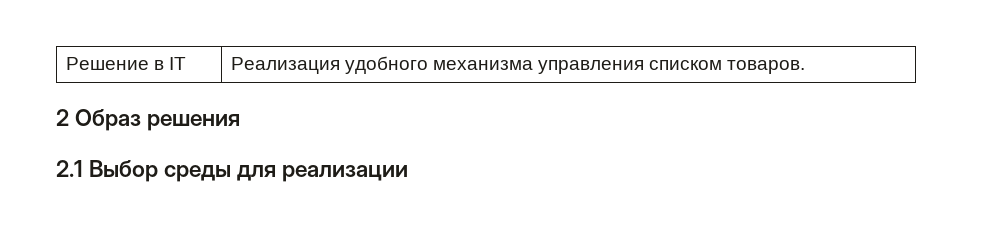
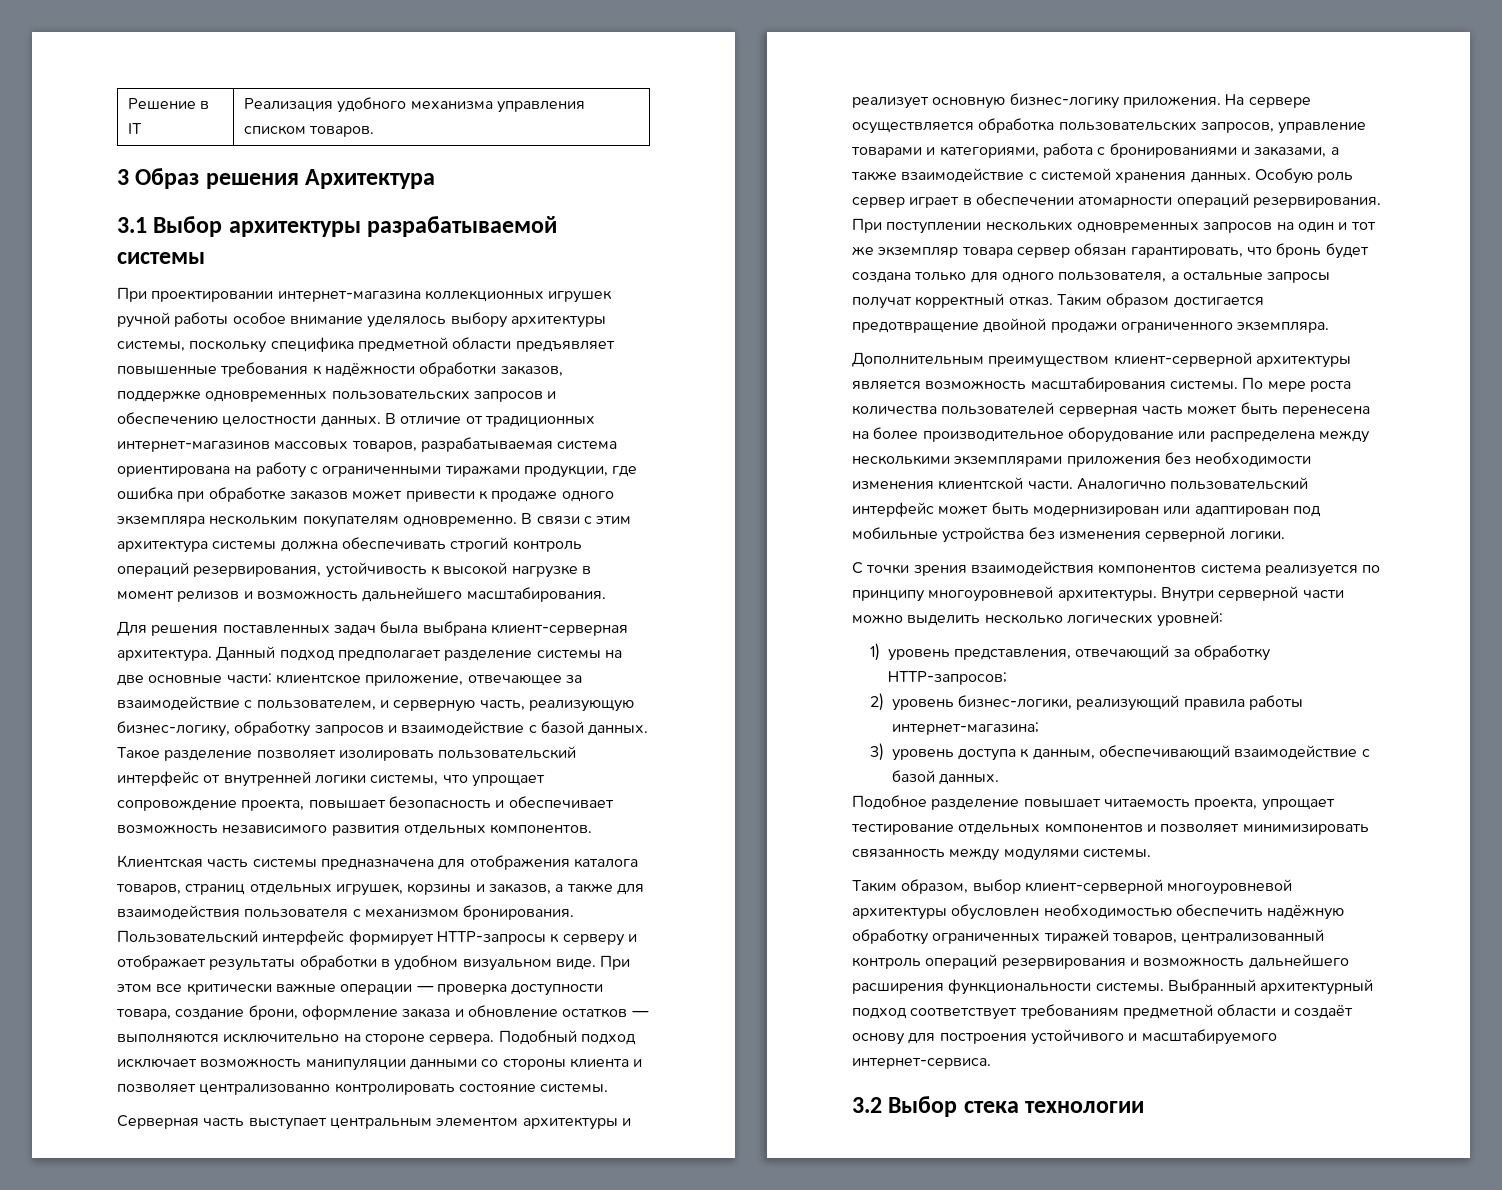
- 2 Образ решения
- 2.1 Выбор среды для реализации
+ 3 Образ решения Архитектура
+ 3.1 Выбор архитектуры разрабатываемой системы
+ При проектировании интернет-магазина коллекционных игрушек ручной работы особое внимание уделялось выбору архитектуры системы, поскольку специфика предметной области предъявляет повышенные требования к надёжности обработки заказов, поддержке одновременных пользовательских запросов и обеспечению целостности данных. В отличие от традиционных интернет-магазинов массовых товаров, разрабатываемая система ориентирована на работу с ограниченными тиражами продукции, где ошибка при обработке заказов может привести к продаже одного экземпляра нескольким покупателям одновременно. В связи с этим архитектура системы должна обеспечивать строгий контроль операций резервирования, устойчивость к высокой нагрузке в момент релизов и возможность дальнейшего масштабирования.
+ Для решения поставленных задач была выбрана клиент-серверная архитектура. Данный подход предполагает разделение системы на две основные части: клиентское приложение, отвечающее за взаимодействие с пользователем, и серверную часть, реализующую бизнес-логику, обработку запросов и взаимодействие с базой данных. Такое разделение позволяет изолировать пользовательский интерфейс от внутренней логики системы, что упрощает сопровождение проекта, повышает безопасность и обеспечивает возможность независимого развития отдельных компонентов.
+ Клиентская часть системы предназначена для отображения каталога товаров, страниц отдельных игрушек, корзины и заказов, а также для взаимодействия пользователя с механизмом бронирования. Пользовательский интерфейс формирует HTTP-запросы к серверу и отображает результаты обработки в удобном визуальном виде. При этом все критически важные операции — проверка доступности товара, создание брони, оформление заказа и обновление остатков — выполняются исключительно на стороне сервера. Подобный подход исключает возможность манипуляции данными со стороны клиента и позволяет централизованно контролировать состояние системы.
+ Серверная часть выступает центральным элементом архитектуры и реализует основную бизнес-логику приложения. На сервере осуществляется обработка пользовательских запросов, управление товарами и категориями, работа с бронированиями и заказами, а также взаимодействие с системой хранения данных. Особую роль сервер играет в обеспечении атомарности операций резервирования. При поступлении нескольких одновременных запросов на один и тот же экземпляр товара сервер обязан гарантировать, что бронь будет создана только для одного пользователя, а остальные запросы получат корректный отказ. Таким образом достигается предотвращение двойной продажи ограниченного экземпляра.
+ Дополнительным преимуществом клиент-серверной архитектуры является возможность масштабирования системы. По мере роста количества пользователей серверная часть может быть перенесена на более производительное оборудование или распределена между несколькими экземплярами приложения без необходимости изменения клиентской части. Аналогично пользовательский интерфейс может быть модернизирован или адаптирован под мобильные устройства без изменения серверной логики.
+ С точки зрения взаимодействия компонентов система реализуется по принципу многоуровневой архитектуры. Внутри серверной части можно выделить несколько логических уровней:
+ 1) уровень представления, отвечающий за обработку HTTP-запросов;
+ 2) уровень бизнес-логики, реализующий правила работы интернет-магазина;
+ 3) уровень доступа к данным, обеспечивающий взаимодействие с базой данных.
+ Подобное разделение повышает читаемость проекта, упрощает тестирование отдельных компонентов и позволяет минимизировать связанность между модулями системы.
+ Таким образом, выбор клиент-серверной многоуровневой архитектуры обусловлен необходимостью обеспечить надёжную обработку ограниченных тиражей товаров, централизованный контроль операций резервирования и возможность дальнейшего расширения функциональности системы. Выбранный архитектурный подход соответствует требованиям предметной области и создаёт основу для построения устойчивого и масштабируемого интернет-сервиса.
+ 3.2 Выбор стека технологии

